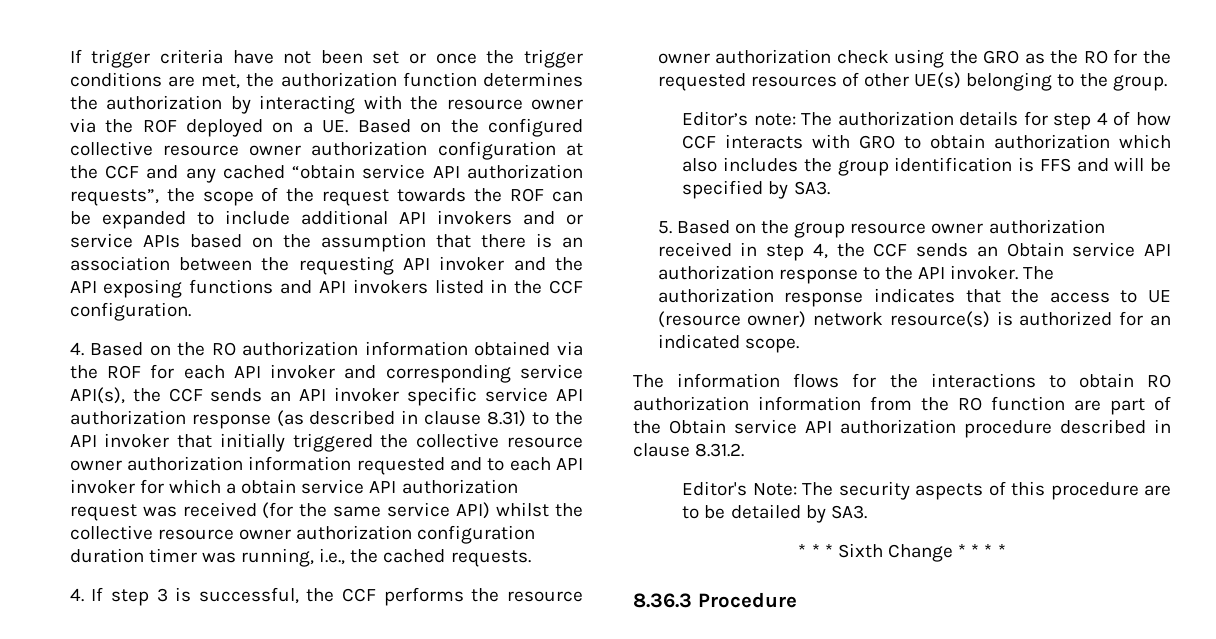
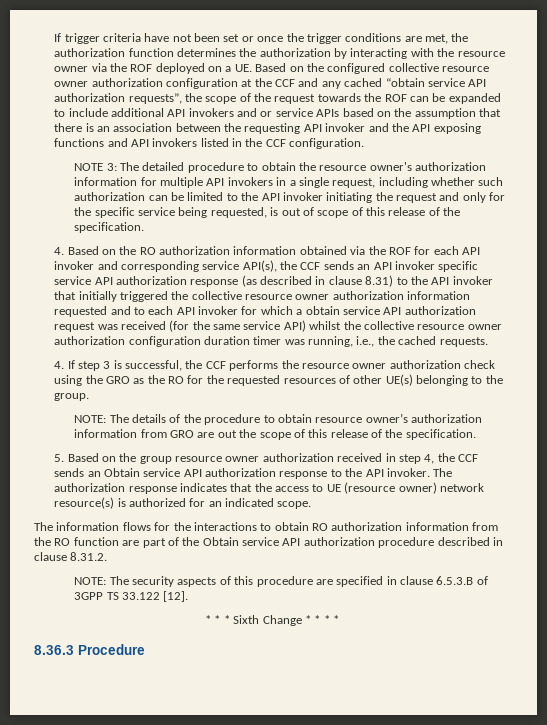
+ NOTE 3: The detailed procedure to obtain the resource owner's authorization information for multiple API invokers in a single request, including whether such authorization can be limited to the API invoker initiating the request and only for the specific service being requested, is out of scope of this release of the specification.
- Editor’s note: The authorization details for step 4 of how CCF interacts with GRO to obtain authorization which also includes the group identification is FFS and will be specified by SA3.
+ NOTE: The details of the procedure to obtain resource owner’s authorization information from GRO are out the scope of this release of the specification.
- Editor's Note: The security aspects of this procedure are to be detailed by SA3.
+ NOTE: The security aspects of this procedure are specified in clause 6.5.3.B of 3GPP TS 33.122 [12].

